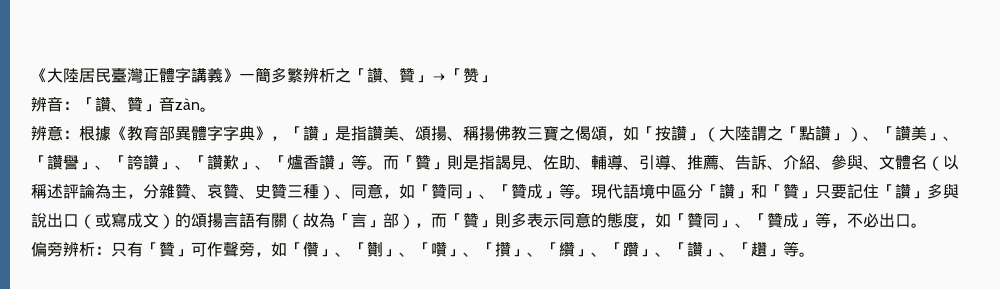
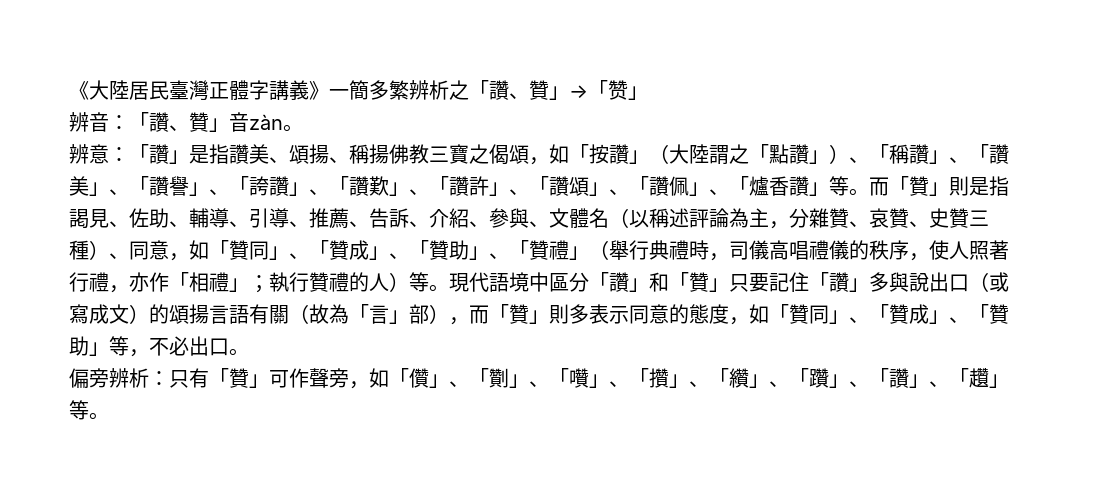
- 辨意：根據《教育部異體字字典》，「讚」是指讚美、頌揚、稱揚佛教三寶之偈頌，如「按讚」（大陸謂之「點讚」）、「讚美」、「讚譽」、「誇讚」、「讚歎」、「爐香讚」等。
+ 辨意：「讚」是指讚美、頌揚、稱揚佛教三寶之偈頌，如「按讚」（大陸謂之「點讚」）、「稱讚」、「讚美」、「讚譽」、「誇讚」、「讚歎」、「讚許」、「讚頌」、「讚佩」、「爐香讚」等。
- 而「贊」則是指謁見、佐助、輔導、引導、推薦、告訴、介紹、參與、文體名（以稱述評論為主，分雜贊、哀贊、史贊三種）、同意，如「贊同」、「贊成」等。
+ 而「贊」則是指謁見、佐助、輔導、引導、推薦、告訴、介紹、參與、文體名（以稱述評論為主，分雜贊、哀贊、史贊三種）、同意，如「贊同」、「贊成」、「贊助」、「贊禮」（舉行典禮時，司儀高唱禮儀的秩序，使人照著行禮，亦作「相禮」；執行贊禮的人）等。
- 現代語境中區分「讚」和「贊」只要記住「讚」多與說出口（或寫成文）的頌揚言語有關（故為「言」部），而「贊」則多表示同意的態度，如「贊同」、「贊成」等，不必出口。
+ 現代語境中區分「讚」和「贊」只要記住「讚」多與說出口（或寫成文）的頌揚言語有關（故為「言」部），而「贊」則多表示同意的態度，如「贊同」、「贊成」、「贊助」等，不必出口。

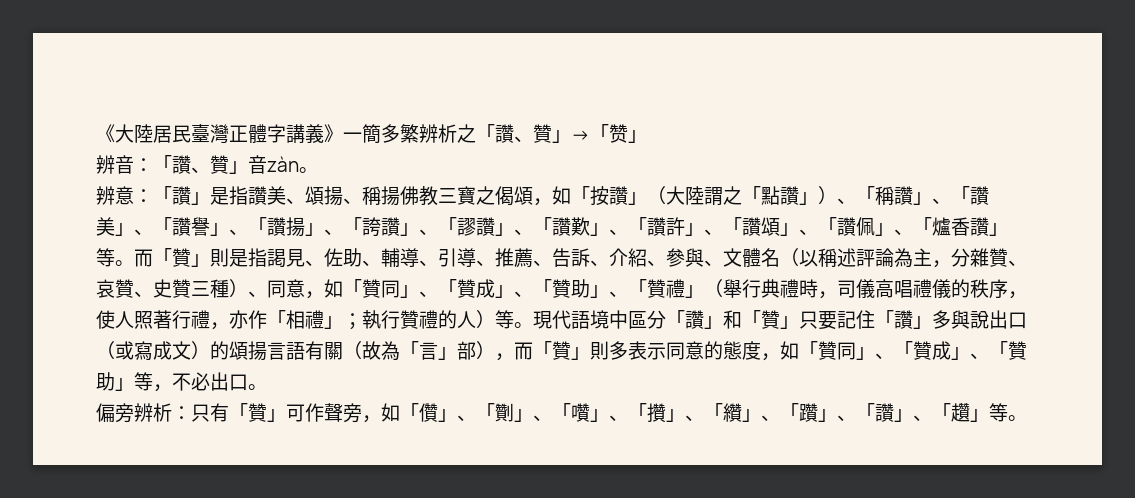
- 辨意：「讚」是指讚美、頌揚、稱揚佛教三寶之偈頌，如「按讚」（大陸謂之「點讚」）、「稱讚」、「讚美」、「讚譽」、「誇讚」、「讚歎」、「讚許」、「讚頌」、「讚佩」、「爐香讚」等。
+ 辨意：「讚」是指讚美、頌揚、稱揚佛教三寶之偈頌，如「按讚」（大陸謂之「點讚」）、「稱讚」、「讚美」、「讚譽」、「讚揚」、「誇讚」、「謬讚」、「讚歎」、「讚許」、「讚頌」、「讚佩」、「爐香讚」等。

